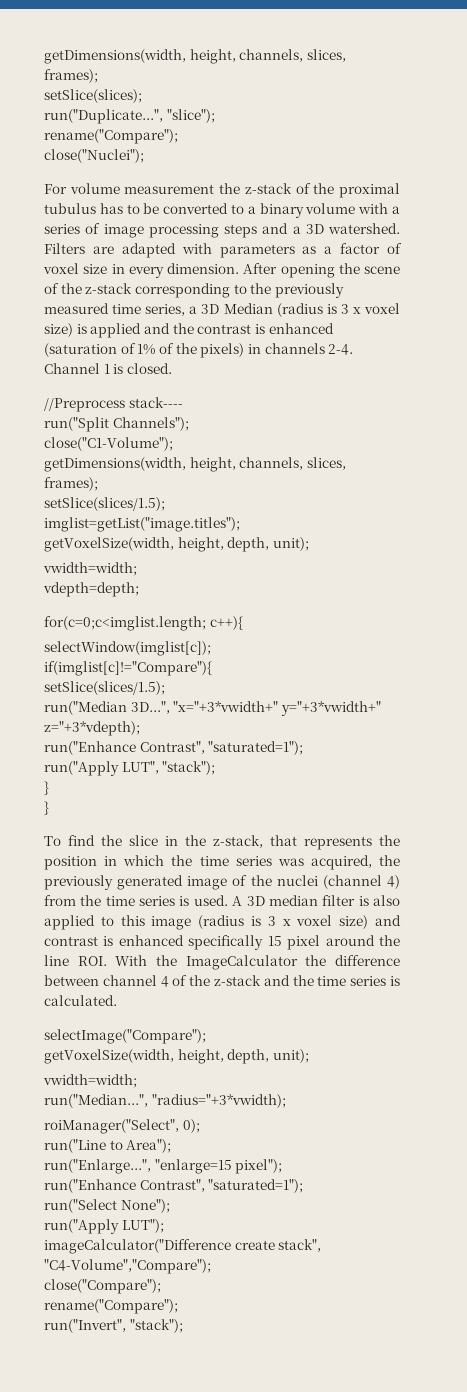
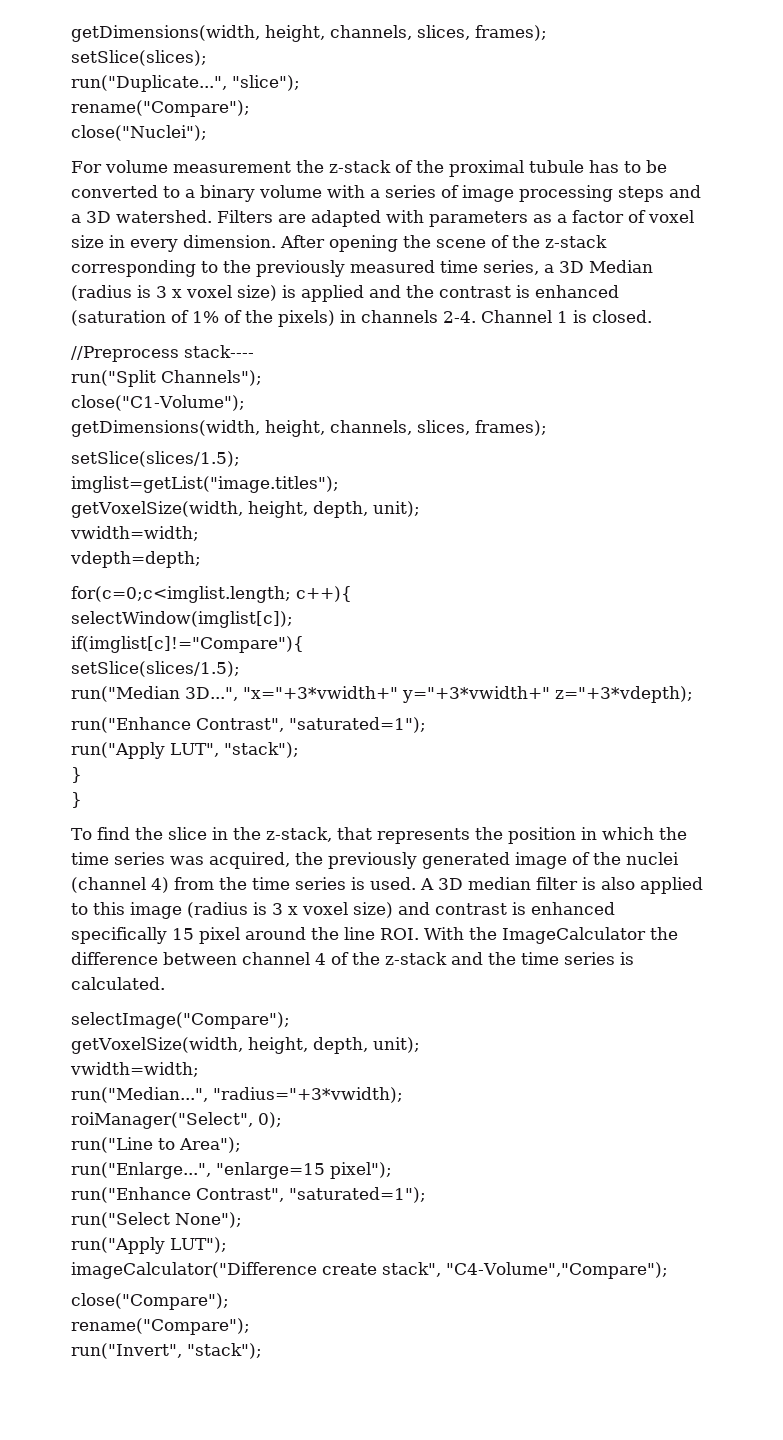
- For volume measurement the z-stack of the proximal tubulus has to be converted to a binary volume with a series of image processing steps and a 3D watershed.
+ For volume measurement the z-stack of the proximal tubule has to be converted to a binary volume with a series of image processing steps and a 3D watershed.

